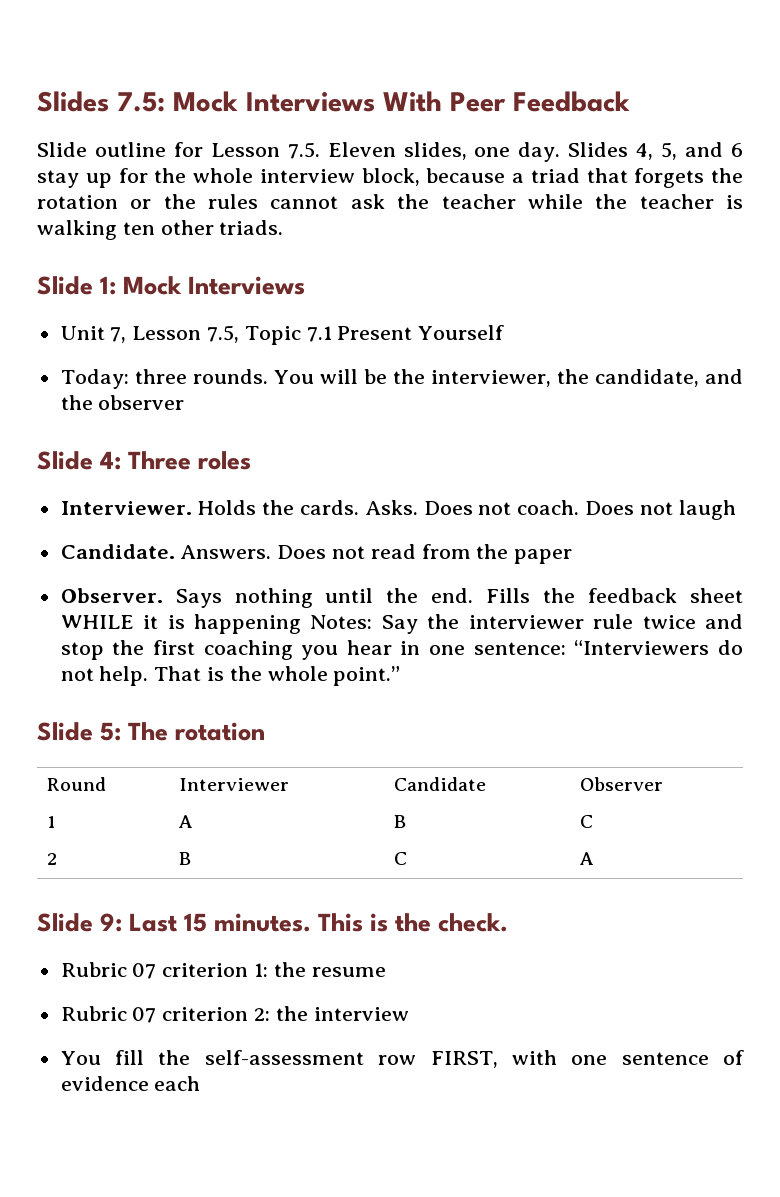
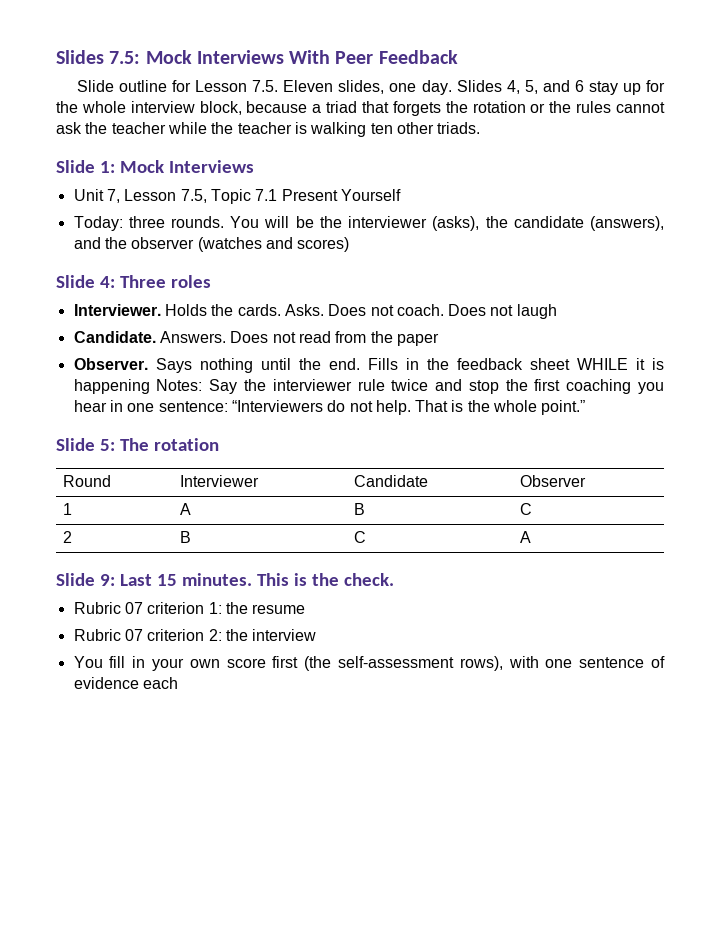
- You will be the interviewer, the candidate, and the observer
+ You will be the interviewer (asks), the candidate (answers), and the observer (watches and scores)
- Fills the feedback sheet WHILE it is happening Notes: Say the interviewer rule twice and stop the first coaching you hear in one sentence: “Interviewers do not help.
+ Fills in the feedback sheet WHILE it is happening Notes: Say the interviewer rule twice and stop the first coaching you hear in one sentence: “Interviewers do not help.
- You fill the self-assessment row FIRST, with one sentence of evidence each
+ You fill in your own score first (the self-assessment rows), with one sentence of evidence each

